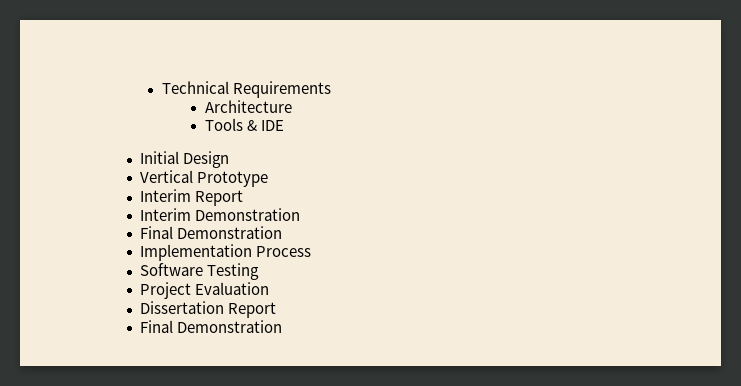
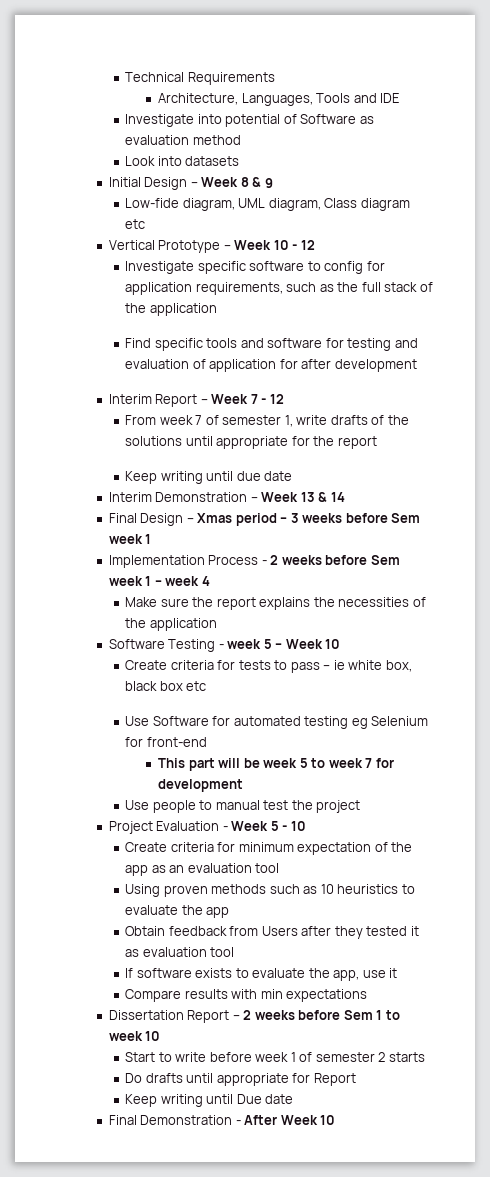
- Architecture
- Tools & IDE
- Initial Design
- Vertical Prototype
- Interim Report
- Interim Demonstration
- Final Demonstration
- Implementation Process
- Software Testing
- Project Evaluation
- Dissertation Report
- Final Demonstration
+ Architecture, Languages, Tools and IDE
+ Investigate into potential of Software as evaluation method
+ Look into datasets
+ Initial Design – Week 8 & 9
+ Low-fide diagram, UML diagram, Class diagram etc
+ Vertical Prototype – Week 10 - 12
+ Investigate specific software to config for application requirements, such as the full stack of the application
+ Find specific tools and software for testing and evaluation of application for after development
+ Interim Report – Week 7 - 12
+ From week 7 of semester 1, write drafts of the solutions until appropriate for the report
+ Keep writing until due date
+ Interim Demonstration – Week 13 & 14
+ Final Design – Xmas period – 3 weeks before Sem week 1
+ Implementation Process - 2 weeks before Sem week 1 – week 4
+ Make sure the report explains the necessities of the application
+ Software Testing - week 5 – Week 10
+ Create criteria for tests to pass – ie white box, black box etc
+ Use Software for automated testing eg Selenium for front-end
+ This part will be week 5 to week 7 for development
+ Use people to manual test the project
+ Project Evaluation - Week 5 - 10
+ Create criteria for minimum expectation of the app as an evaluation tool
+ Using proven methods such as 10 heuristics to evaluate the app
+ Obtain feedback from Users after they tested it as evaluation tool
+ If software exists to evaluate the app, use it
+ Compare results with min expectations
+ Dissertation Report – 2 weeks before Sem 1 to week 10
+ Start to write before week 1 of semester 2 starts
+ Do drafts until appropriate for Report
+ Keep writing until Due date
+ Final Demonstration - After Week 10

